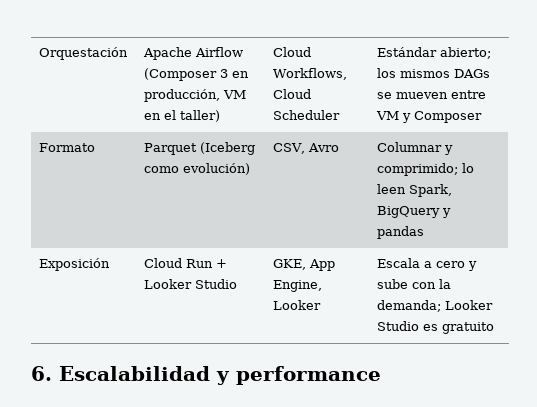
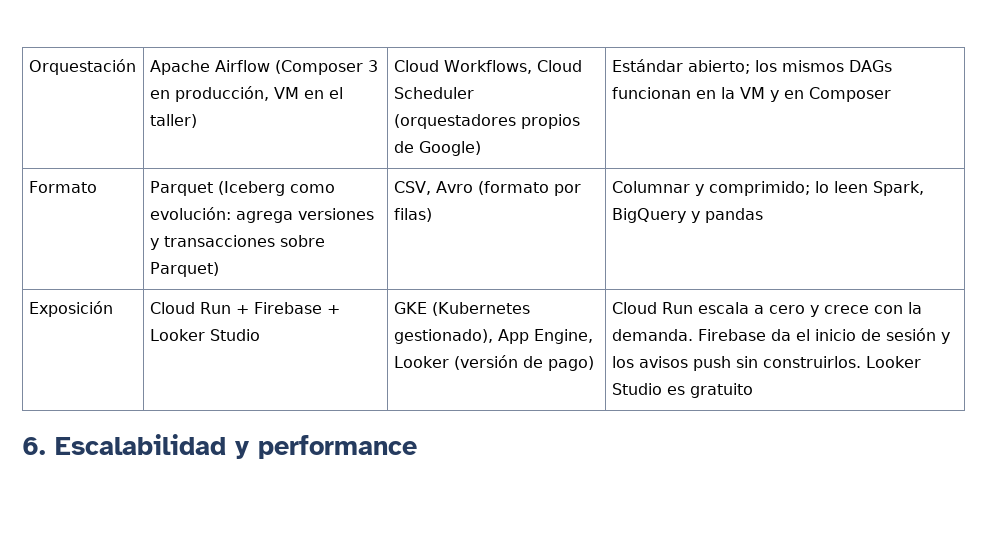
- Orquestación | Apache Airflow (Composer 3 en producción, VM en el taller) | Cloud Workflows, Cloud Scheduler | Estándar abierto; los mismos DAGs se mueven entre VM y Composer
+ Orquestación | Apache Airflow (Composer 3 en producción, VM en el taller) | Cloud Workflows, Cloud Scheduler (orquestadores propios de Google) | Estándar abierto; los mismos DAGs funcionan en la VM y en Composer
- Formato | Parquet (Iceberg como evolución) | CSV, Avro | Columnar y comprimido; lo leen Spark, BigQuery y pandas
+ Formato | Parquet (Iceberg como evolución: agrega versiones y transacciones sobre Parquet) | CSV, Avro (formato por filas) | Columnar y comprimido; lo leen Spark, BigQuery y pandas
- Cloud Run + Looker Studio
+ Cloud Run + Firebase + Looker Studio
- GKE, App Engine, Looker | Escala a cero y sube con la demanda; Looker Studio es gratuito
+ GKE (Kubernetes gestionado), App Engine, Looker (versión de pago) | Cloud Run escala a cero y crece con la demanda. Firebase da el inicio de sesión y los avisos push sin construirlos. Looker Studio es gratuito

